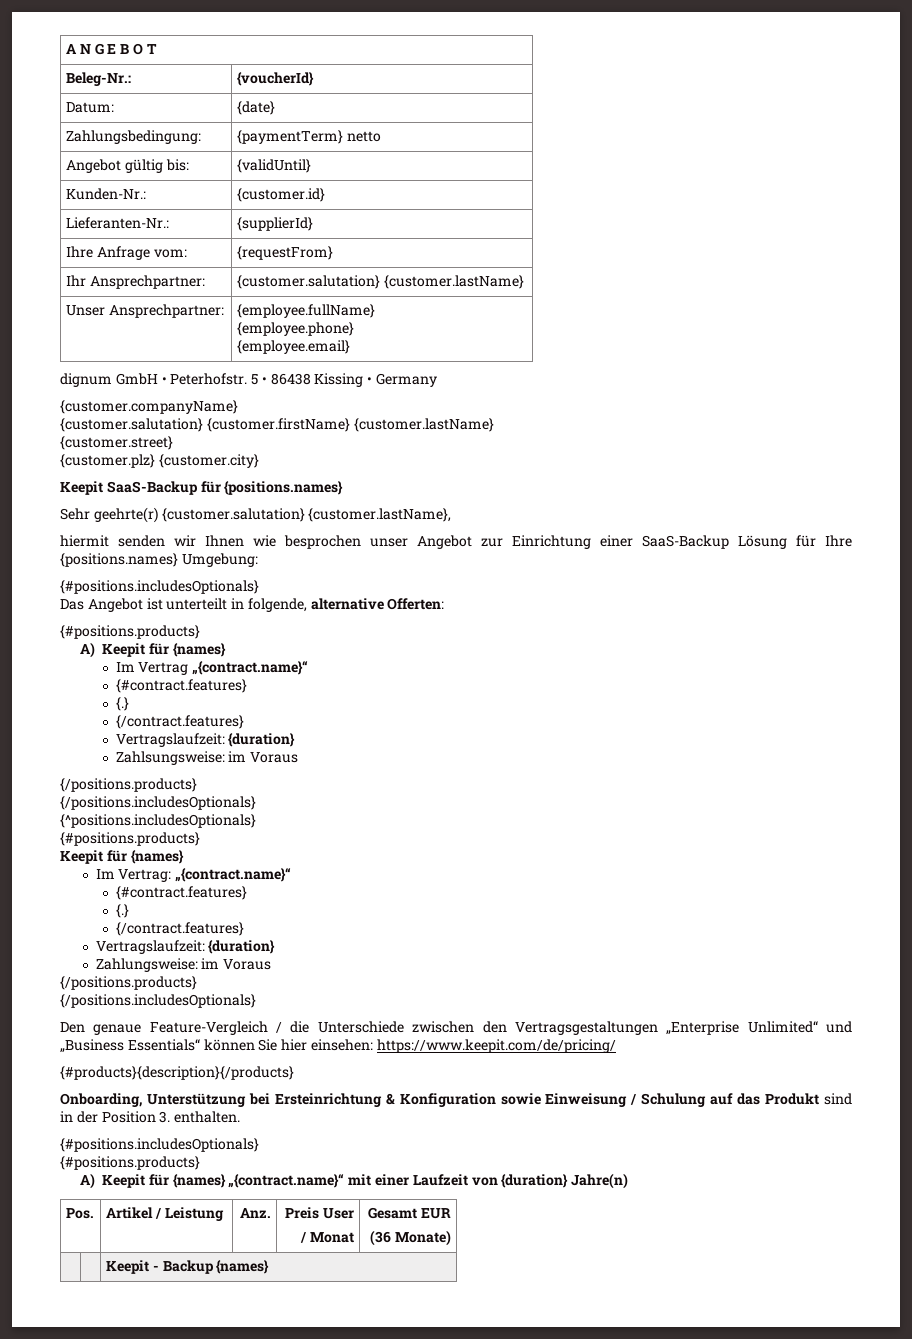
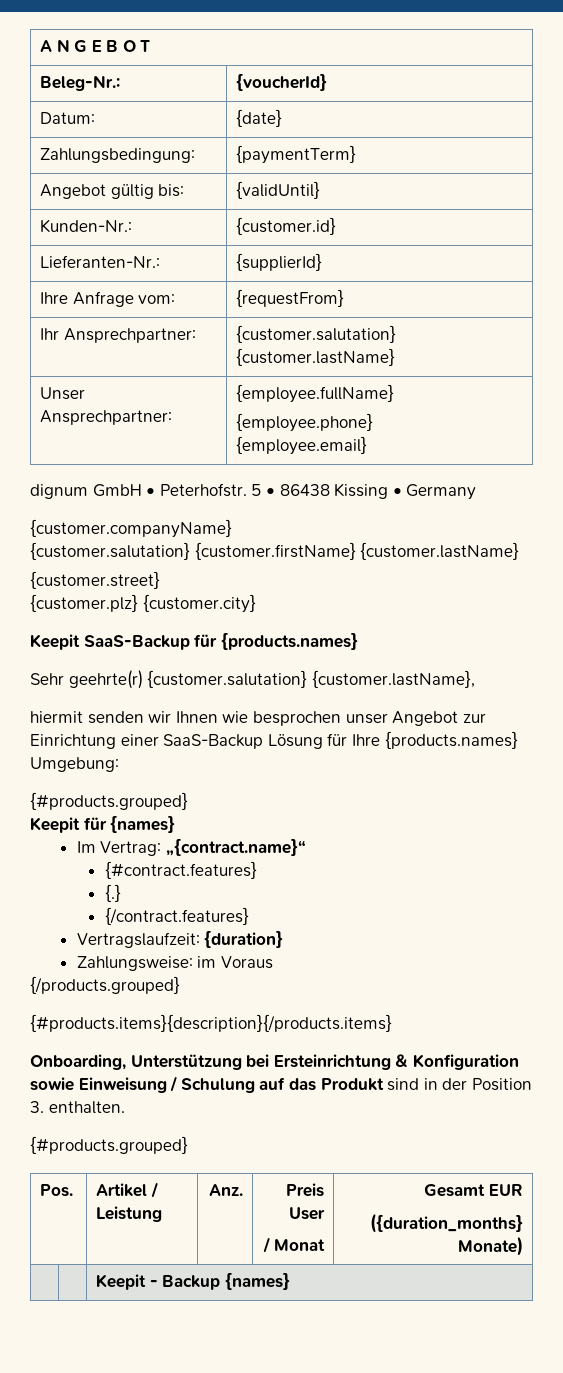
- Zahlungsbedingung: | {paymentTerm} netto
+ Zahlungsbedingung: | {paymentTerm}
- Keepit SaaS-Backup für {positions.names}
+ Keepit SaaS-Backup für {products.names}
- hiermit senden wir Ihnen wie besprochen unser Angebot zur Einrichtung einer SaaS-Backup Lösung für Ihre {positions.names} Umgebung:
- {#positions.includesOptionals}
- Das Angebot ist unterteilt in folgende, alternative Offerten:
- {#positions.products}
- A) Keepit für {names}
- Im Vertrag „{contract.name}“
- {#contract.features}
- {.}
- {/contract.features}
- Vertragslaufzeit: {duration}
- Zahlsungsweise: im Voraus
- {/positions.products}
- {/positions.includesOptionals}
- {^positions.includesOptionals}
- {#positions.products}
+ hiermit senden wir Ihnen wie besprochen unser Angebot zur Einrichtung einer SaaS-Backup Lösung für Ihre {products.names} Umgebung:
+ {#products.grouped}
  Zahlungsweise: im Voraus
- {/positions.products}
- {/positions.includesOptionals}
- Den genaue Feature-Vergleich / die Unterschiede zwischen den Vertragsgestaltungen „Enterprise Unlimited“ und „Business Essentials“ können Sie hier einsehen: https://www.keepit.com/de/pricing/
- {#products}{description}{/products}
+ {/products.grouped}
+ {#products.items}{description}{/products.items}
  Onboarding, Unterstützung bei Ersteinrichtung & Konfiguration sowie Einweisung / Schulung auf das Produkt sind in der Position 3. enthalten.
- {#positions.includesOptionals}
- {#positions.products}
- A) Keepit für {names} „{contract.name}“ mit einer Laufzeit von {duration} Jahre(n)
+ {#products.grouped}
  Pos. | Artikel / Leistung | Anz. | Preis User
  / Monat | Gesamt EUR
- (36 Monate)
+ ({duration_months} Monate)

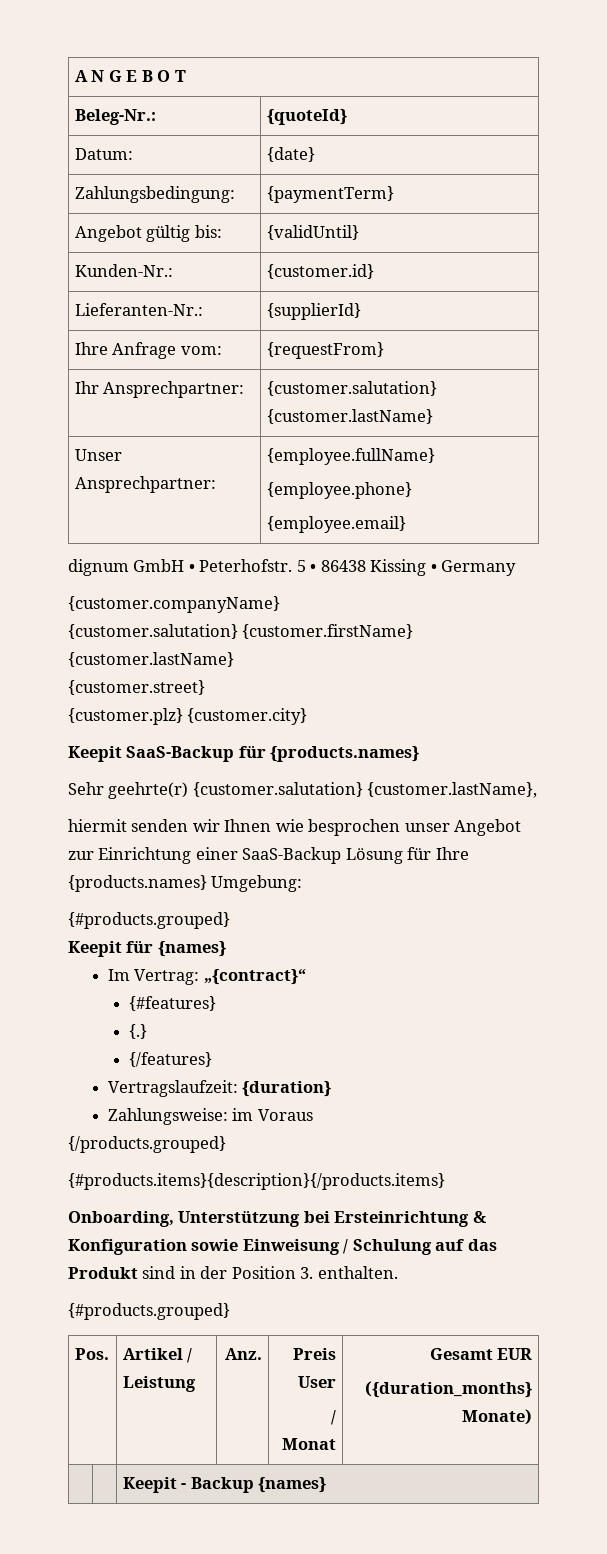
- Beleg-Nr.: | {voucherId}
+ Beleg-Nr.: | {quoteId}
- Im Vertrag: „{contract.name}“
- {#contract.features}
+ Im Vertrag: „{contract}“
+ {#features}
- {/contract.features}
+ {/features}

